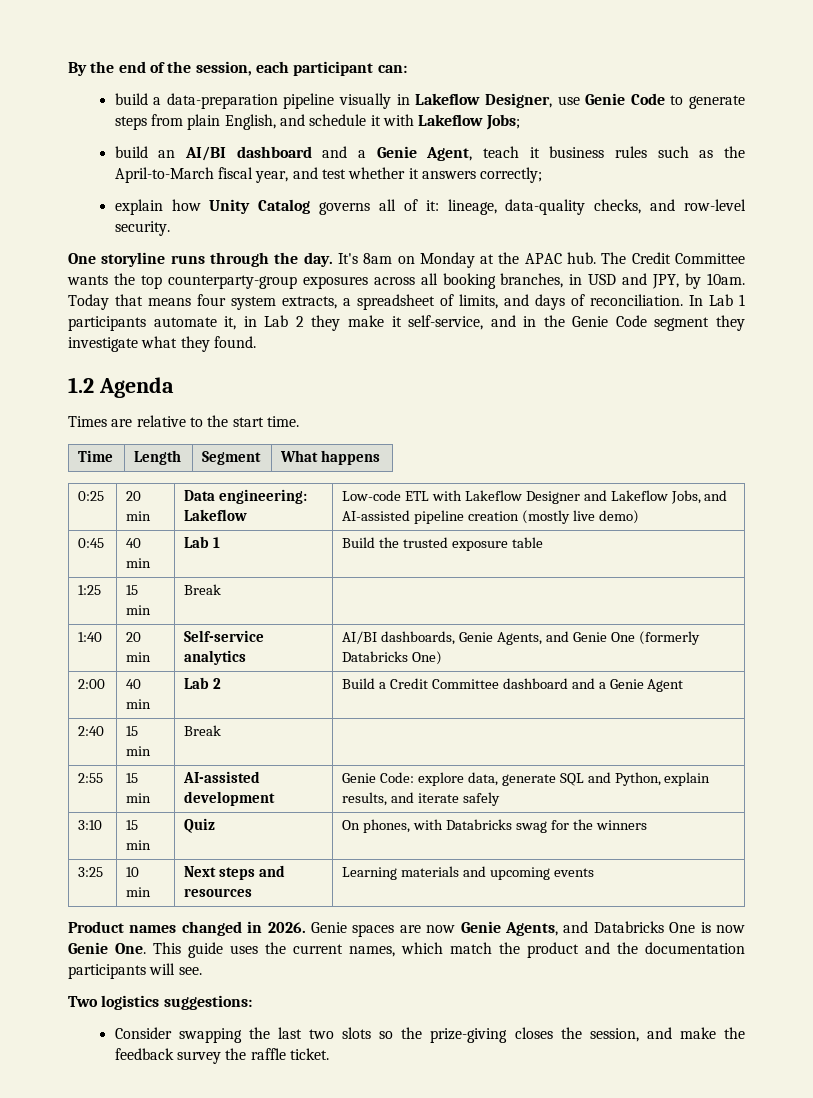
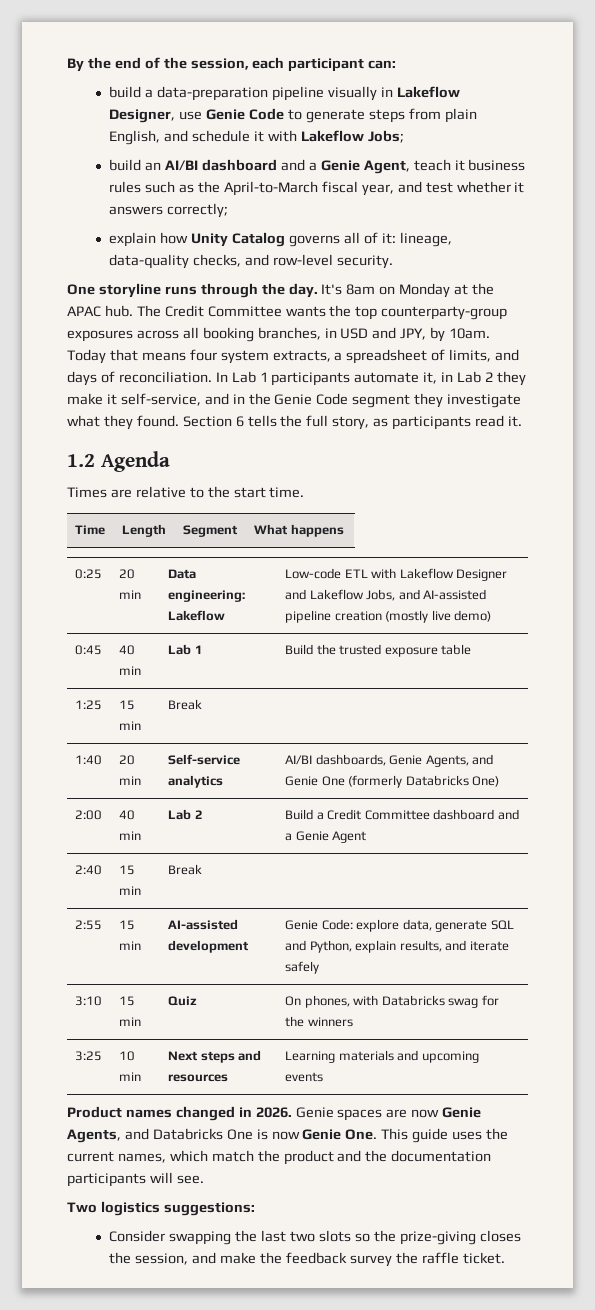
+ Section 6 tells the full story, as participants read it.

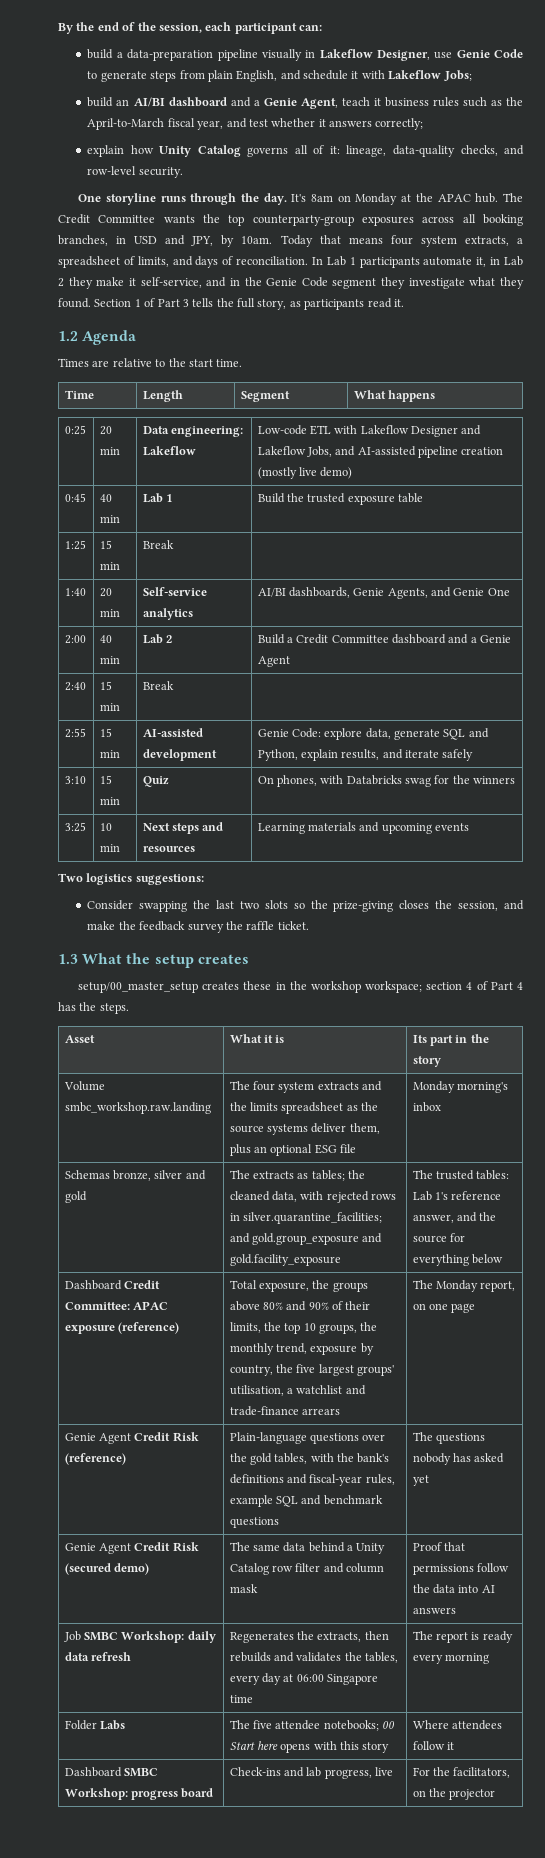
- Section 6 tells the full story, as participants read it.
+ Section 1 of Part 3 tells the full story, as participants read it.
- 1:40 | 20 min | Self-service analytics | AI/BI dashboards, Genie Agents, and Genie One (formerly Databricks One)
+ 1:40 | 20 min | Self-service analytics | AI/BI dashboards, Genie Agents, and Genie One
- Product names changed in 2026. Genie spaces are now Genie Agents, and Databricks One is now Genie One. This guide uses the current names, which match the product and the documentation participants will see.
+ 1.3 What the setup creates
+ setup/00_master_setup creates these in the workshop workspace; section 4 of Part 4 has the steps.
+ Asset | What it is | Its part in the story
+ Volume smbc_workshop.raw.landing | The four system extracts and the limits spreadsheet as the source systems deliver them, plus an optional ESG file | Monday morning's inbox
+ Schemas bronze, silver and gold | The extracts as tables; the cleaned data, with rejected rows in silver.quarantine_facilities; and gold.group_exposure and gold.facility_exposure | The trusted tables: Lab 1's reference answer, and the source for everything below
+ Dashboard Credit Committee: APAC exposure (reference) | Total exposure, the groups above 80% and 90% of their limits, the top 10 groups, the monthly trend, exposure by country, the five largest groups' utilisation, a watchlist and trade-finance arrears | The Monday report, on one page
+ Genie Agent Credit Risk (reference) | Plain-language questions over the gold tables, with the bank's definitions and fiscal-year rules, example SQL and benchmark questions | The questions nobody has asked yet
+ Genie Agent Credit Risk (secured demo) | The same data behind a Unity Catalog row filter and column mask | Proof that permissions follow the data into AI answers
+ Job SMBC Workshop: daily data refresh | Regenerates the extracts, then rebuilds and validates the tables, every day at 06:00 Singapore time | The report is ready every morning
+ Folder Labs | The five attendee notebooks; 00 Start here opens with this story | Where attendees follow it
+ Dashboard SMBC Workshop: progress board | Check-ins and lab progress, live | For the facilitators, on the projector

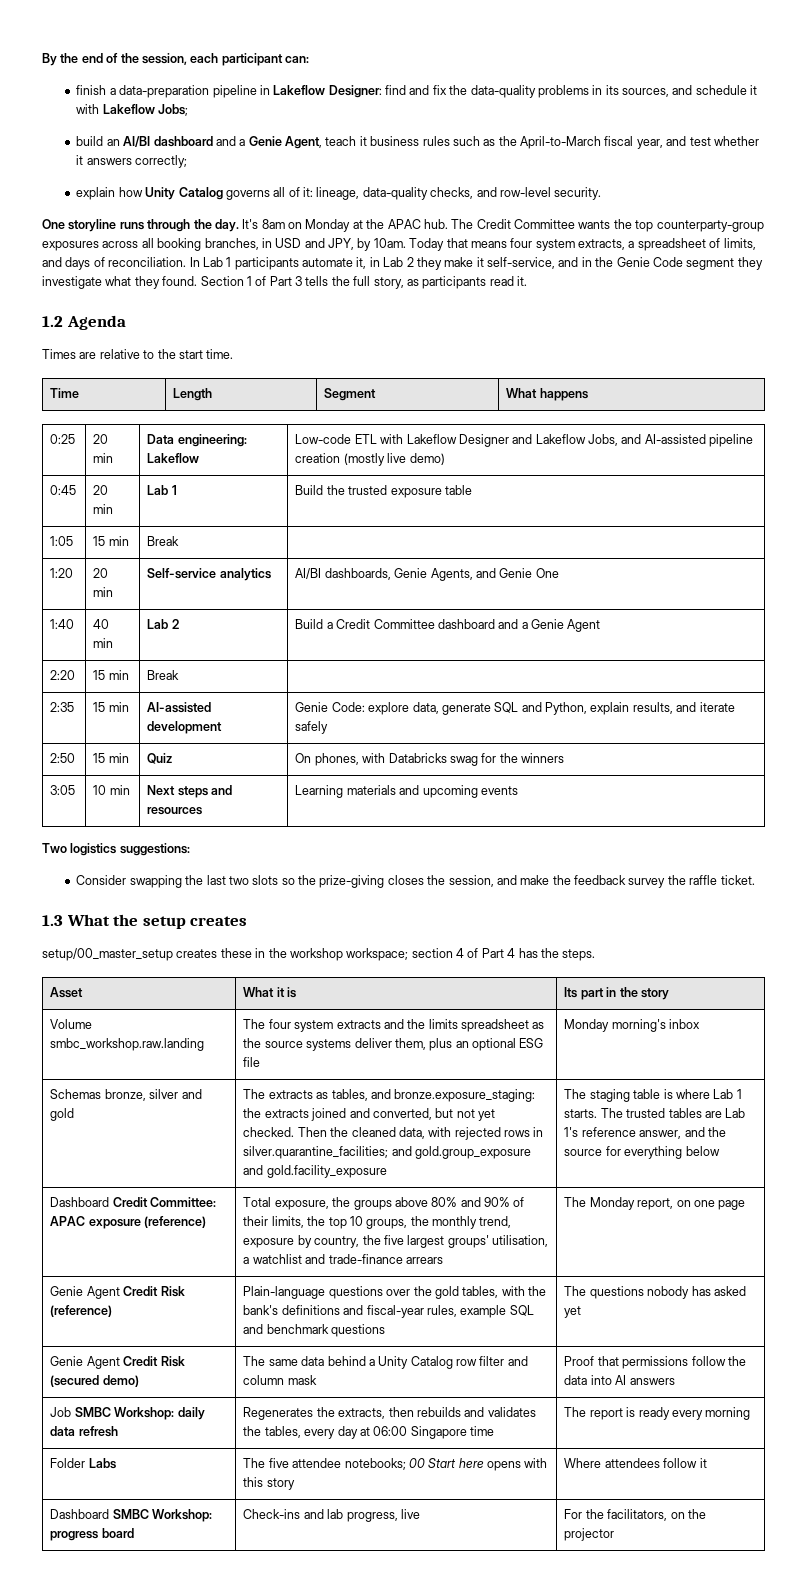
- build a data-preparation pipeline visually in Lakeflow Designer, use Genie Code to generate steps from plain English, and schedule it with Lakeflow Jobs;
+ finish a data-preparation pipeline in Lakeflow Designer: find and fix the data-quality problems in its sources, and schedule it with Lakeflow Jobs;
- 0:45 | 40 min | Lab 1 | Build the trusted exposure table
+ 0:45 | 20 min | Lab 1 | Build the trusted exposure table
- 1:25 | 15 min | Break |
- 1:40 | 20 min | Self-service analytics | AI/BI dashboards, Genie Agents, and Genie One
+ 1:05 | 15 min | Break |
+ 1:20 | 20 min | Self-service analytics | AI/BI dashboards, Genie Agents, and Genie One
- 2:00 | 40 min | Lab 2 | Build a Credit Committee dashboard and a Genie Agent
+ 1:40 | 40 min | Lab 2 | Build a Credit Committee dashboard and a Genie Agent
- 2:40 | 15 min | Break |
- 2:55 | 15 min | AI-assisted development | Genie Code: explore data, generate SQL and Python, explain results, and iterate safely
+ 2:20 | 15 min | Break |
+ 2:35 | 15 min | AI-assisted development | Genie Code: explore data, generate SQL and Python, explain results, and iterate safely
- 3:10 | 15 min | Quiz | On phones, with Databricks swag for the winners
+ 2:50 | 15 min | Quiz | On phones, with Databricks swag for the winners
- 3:25 | 10 min | Next steps and resources | Learning materials and upcoming events
+ 3:05 | 10 min | Next steps and resources | Learning materials and upcoming events
- The extracts as tables; the cleaned data, with rejected rows in silver.quarantine_facilities; and gold.group_exposure and gold.facility_exposure
+ The extracts as tables, and bronze.exposure_staging: the extracts joined and converted, but not yet checked. Then the cleaned data, with rejected rows in silver.quarantine_facilities; and gold.group_exposure and gold.facility_exposure
- The trusted tables: Lab 1's reference answer, and the source for everything below
+ The staging table is where Lab 1 starts. The trusted tables are Lab 1's reference answer, and the source for everything below

